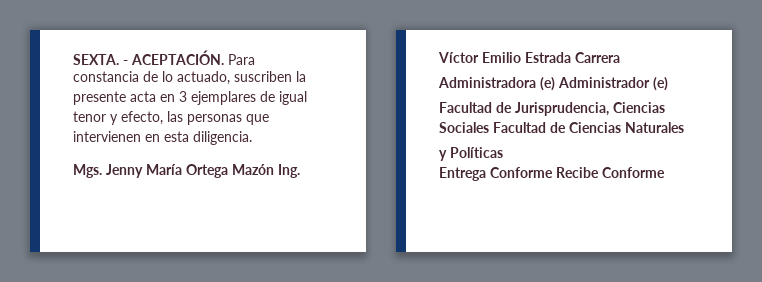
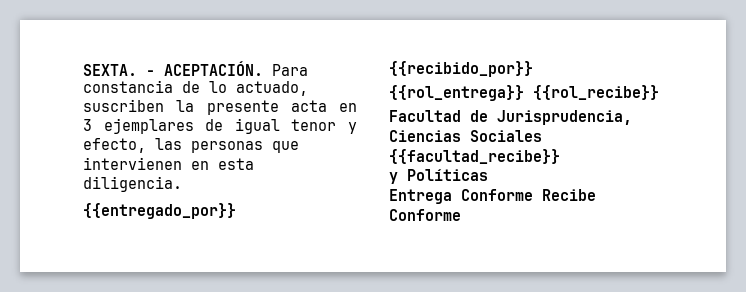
- Mgs. Jenny María Ortega Mazón Ing. Víctor Emilio Estrada Carrera
- Administradora (e) Administrador (e)
+ {{entregado_por}} {{recibido_por}}
+ {{rol_entrega}} {{rol_recibe}}
- Facultad de Jurisprudencia, Ciencias Sociales Facultad de Ciencias Naturales
+ Facultad de Jurisprudencia, Ciencias Sociales {{facultad_recibe}}

